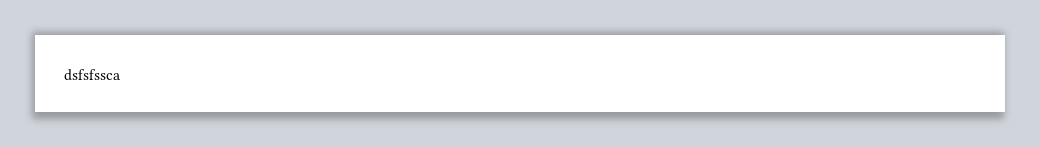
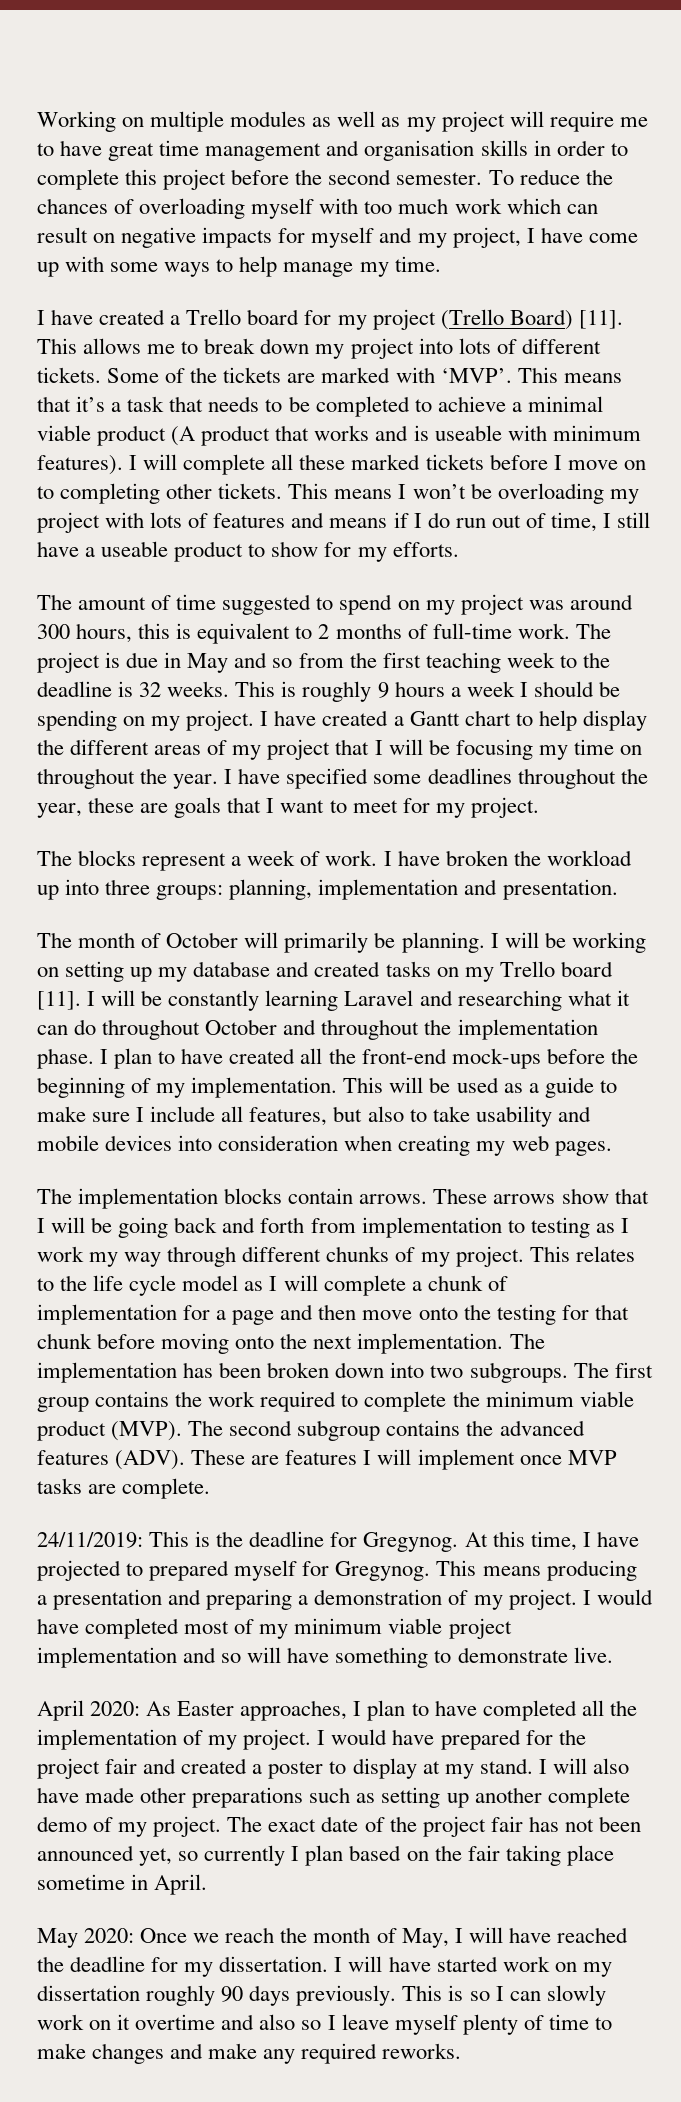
- dsfsfssca
+ Working on multiple modules as well as my project will require me to have great time management and organisation skills in order to complete this project before the second semester. To reduce the chances of overloading myself with too much work which can result on negative impacts for myself and my project, I have come up with some ways to help manage my time.
+ I have created a Trello board for my project (Trello Board) [11]. This allows me to break down my project into lots of different tickets. Some of the tickets are marked with ‘MVP’. This means that it’s a task that needs to be completed to achieve a minimal viable product (A product that works and is useable with minimum features). I will complete all these marked tickets before I move on to completing other tickets. This means I won’t be overloading my project with lots of features and means if I do run out of time, I still have a useable product to show for my efforts.
+ The amount of time suggested to spend on my project was around 300 hours, this is equivalent to 2 months of full-time work. The project is due in May and so from the first teaching week to the deadline is 32 weeks. This is roughly 9 hours a week I should be spending on my project. I have created a Gantt chart to help display the different areas of my project that I will be focusing my time on throughout the year. I have specified some deadlines throughout the year, these are goals that I want to meet for my project.
+ The blocks represent a week of work. I have broken the workload up into three groups: planning, implementation and presentation.
+ The month of October will primarily be planning. I will be working on setting up my database and created tasks on my Trello board [11]. I will be constantly learning Laravel and researching what it can do throughout October and throughout the implementation phase. I plan to have created all the front-end mock-ups before the beginning of my implementation. This will be used as a guide to make sure I include all features, but also to take usability and mobile devices into consideration when creating my web pages.
+ The implementation blocks contain arrows. These arrows show that I will be going back and forth from implementation to testing as I work my way through different chunks of my project. This relates to the life cycle model as I will complete a chunk of implementation for a page and then move onto the testing for that chunk before moving onto the next implementation. The implementation has been broken down into two subgroups. The first group contains the work required to complete the minimum viable product (MVP). The second subgroup contains the advanced features (ADV). These are features I will implement once MVP tasks are complete.
+ 24/11/2019: This is the deadline for Gregynog. At this time, I have projected to prepared myself for Gregynog. This means producing a presentation and preparing a demonstration of my project. I would have completed most of my minimum viable project implementation and so will have something to demonstrate live.
+ April 2020: As Easter approaches, I plan to have completed all the implementation of my project. I would have prepared for the project fair and created a poster to display at my stand. I will also have made other preparations such as setting up another complete demo of my project. The exact date of the project fair has not been announced yet, so currently I plan based on the fair taking place sometime in April.
+ May 2020: Once we reach the month of May, I will have reached the deadline for my dissertation. I will have started work on my dissertation roughly 90 days previously. This is so I can slowly work on it overtime and also so I leave myself plenty of time to make changes and make any required reworks.

